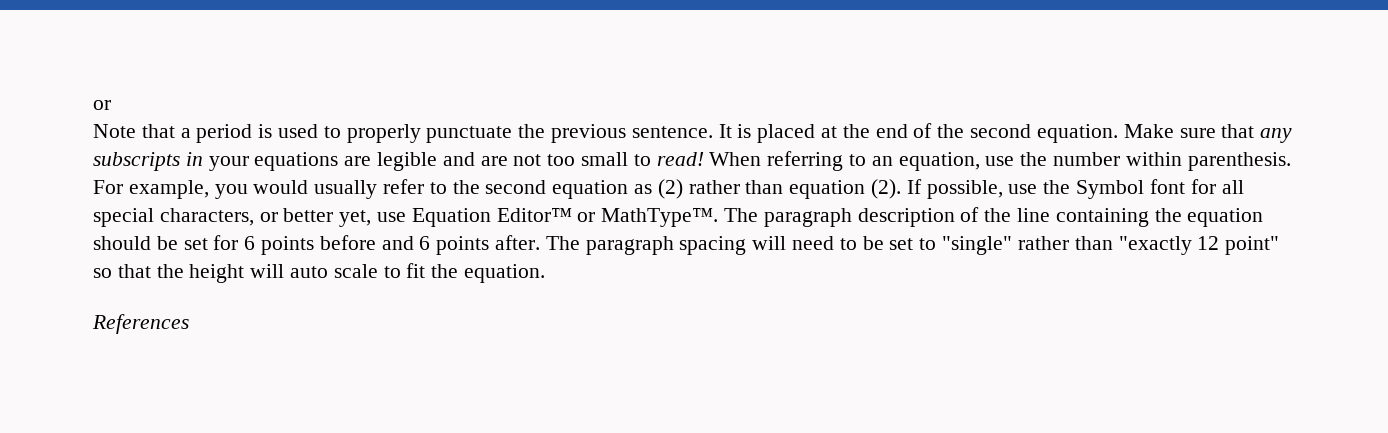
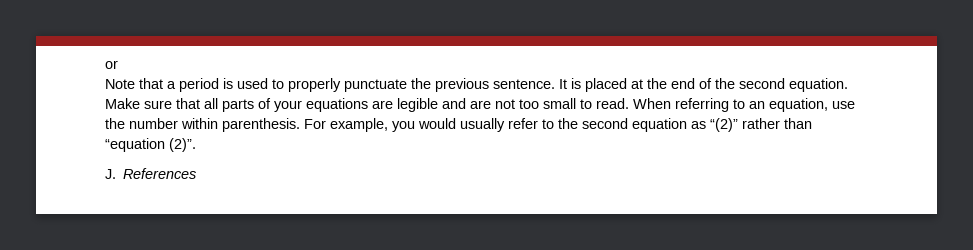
- Make sure that any subscripts in your equations are legible and are not too small to read!
+ Make sure that all parts of your equations are legible and are not too small to read.
- For example, you would usually refer to the second equation as (2) rather than equation (2). If possible, use the Symbol font for all special characters, or better yet, use Equation Editor™ or MathType™. The paragraph description of the line containing the equation should be set for 6 points before and 6 points after. The paragraph spacing will need to be set to "single" rather than "exactly 12 point" so that the height will auto scale to fit the equation.
- References
+ For example, you would usually refer to the second equation as “(2)” rather than “equation (2)”.
+ J. References

